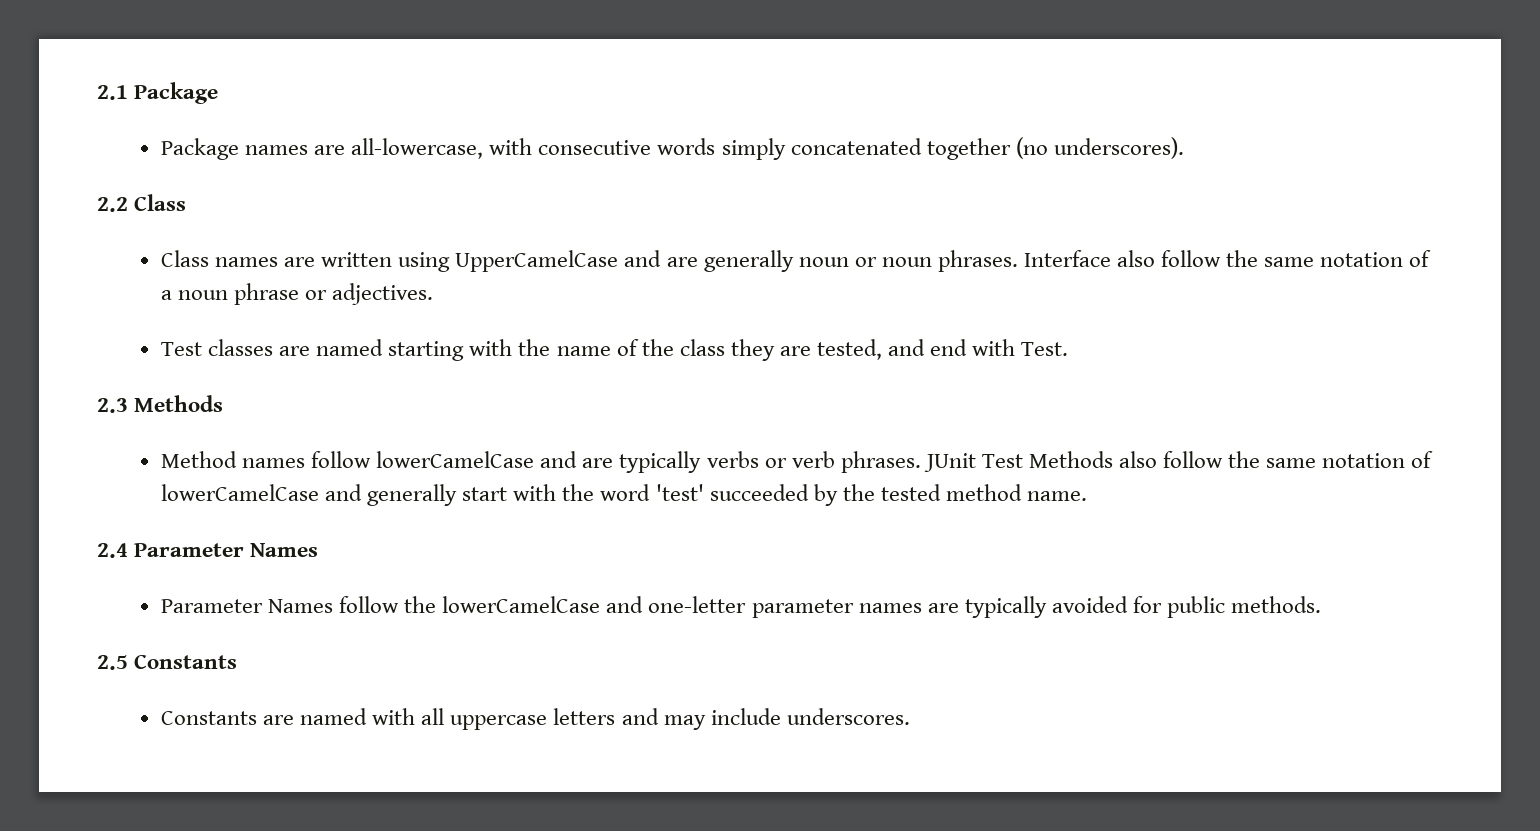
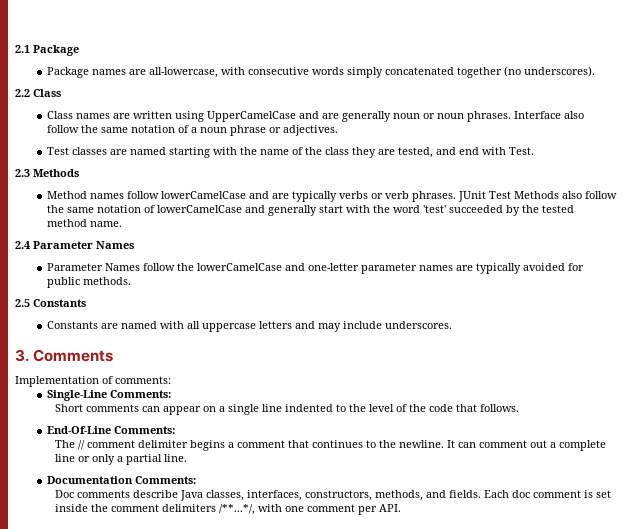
+ 3. Comments
+ Implementation of comments:
+ Single-Line Comments:
+ Short comments can appear on a single line indented to the level of the code that follows.
+ End-Of-Line Comments:
+ The // comment delimiter begins a comment that continues to the newline. It can comment out a complete line or only a partial line.
+ Documentation Comments:
+ Doc comments describe Java classes, interfaces, constructors, methods, and fields. Each doc comment is set inside the comment delimiters /**...*/, with one comment per API.

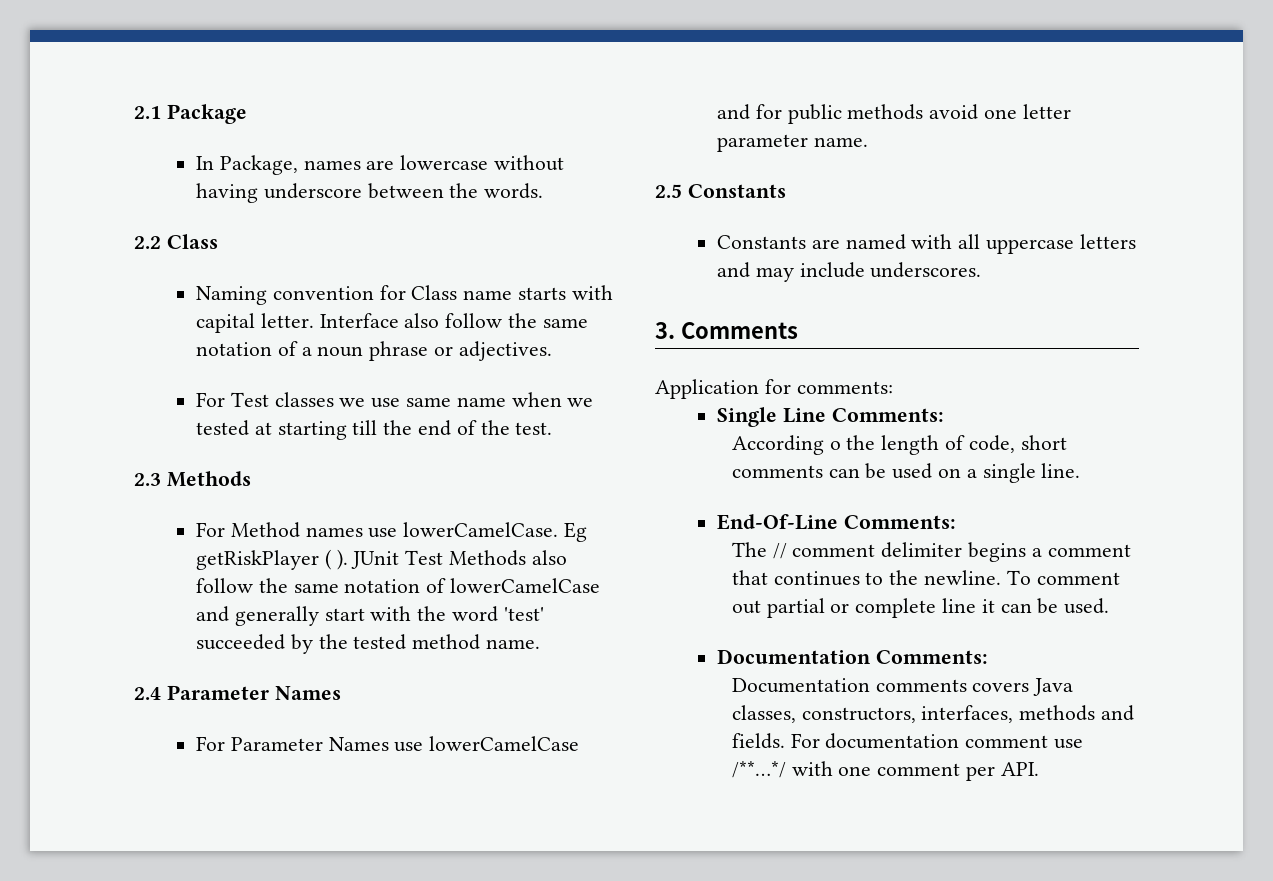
- Package names are all-lowercase, with consecutive words simply concatenated together (no underscores).
+ In Package, names are lowercase without having underscore between the words.
  2.2 Class
- Class names are written using UpperCamelCase and are generally noun or noun phrases.
+ Naming convention for Class name starts with capital letter.
- Test classes are named starting with the name of the class they are tested, and end with Test.
+ For Test classes we use same name when we tested at starting till the end of the test.
- Method names follow lowerCamelCase and are typically verbs or verb phrases.
+ For Method names use lowerCamelCase. Eg getRiskPlayer ( ).
- Parameter Names follow the lowerCamelCase and one-letter parameter names are typically avoided for public methods.
+ For Parameter Names use lowerCamelCase and for public methods avoid one letter parameter name.
- Implementation of comments:
+ Application for comments:
- Single-Line Comments:
- Short comments can appear on a single line indented to the level of the code that follows.
+ Single Line Comments:
+ According o the length of code, short comments can be used on a single line.
- It can comment out a complete line or only a partial line.
+ To comment out partial or complete line it can be used.
  Documentation Comments:
- Doc comments describe Java classes, interfaces, constructors, methods, and fields. Each doc comment is set inside the comment delimiters /**...*/, with one comment per API.
+ Documentation comments covers Java classes, constructors, interfaces, methods and fields. For documentation comment use /**…*/ with one comment per API.

